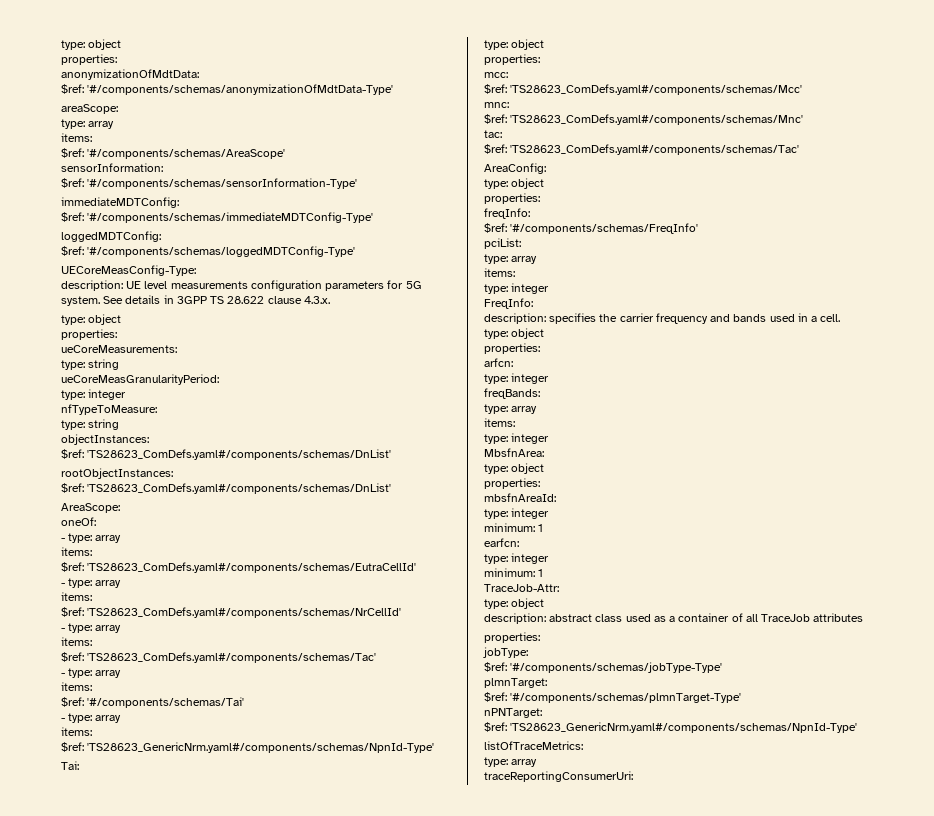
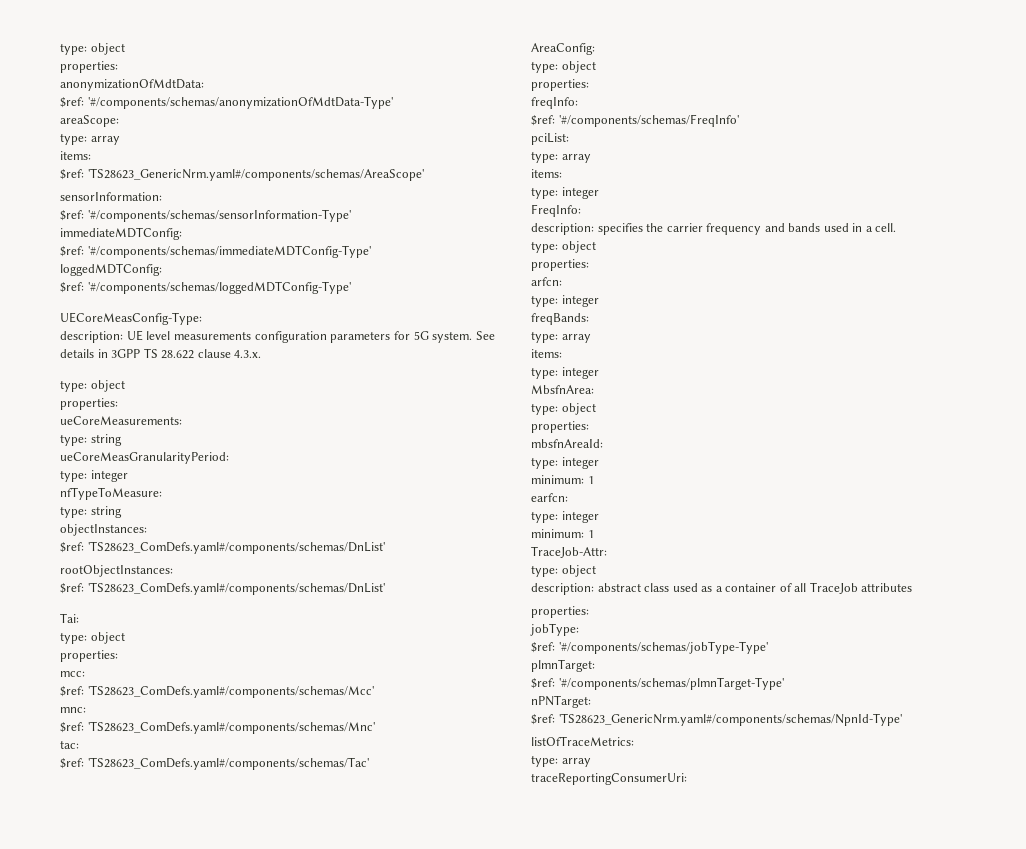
- $ref: '#/components/schemas/AreaScope'
+ $ref: 'TS28623_GenericNrm.yaml#/components/schemas/AreaScope'
- AreaScope:
- oneOf:
- - type: array
- items:
- $ref: 'TS28623_ComDefs.yaml#/components/schemas/EutraCellId'
- - type: array
- items:
- $ref: 'TS28623_ComDefs.yaml#/components/schemas/NrCellId'
- - type: array
- items:
- $ref: 'TS28623_ComDefs.yaml#/components/schemas/Tac'
- - type: array
- items:
- $ref: '#/components/schemas/Tai'
- - type: array
- items:
- $ref: 'TS28623_GenericNrm.yaml#/components/schemas/NpnId-Type'

